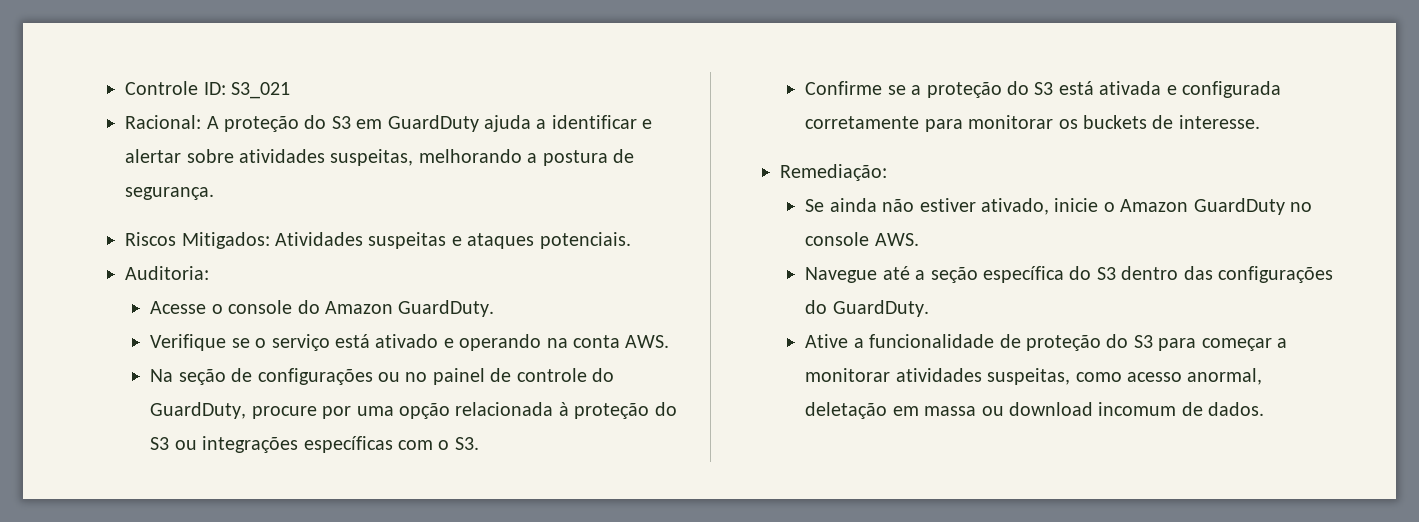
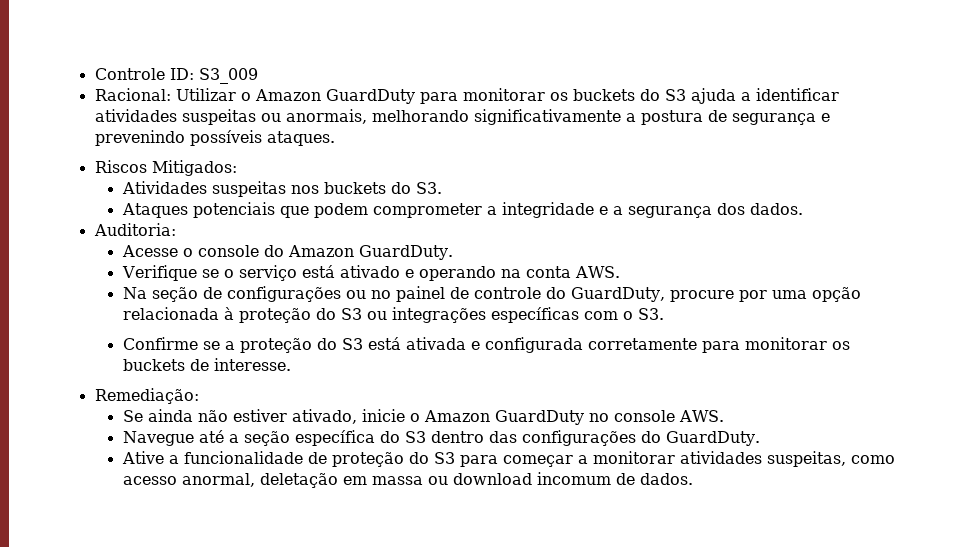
- Controle ID: S3_021
+ Controle ID: S3_009
- Racional: A proteção do S3 em GuardDuty ajuda a identificar e alertar sobre atividades suspeitas, melhorando a postura de segurança.
+ Racional: Utilizar o Amazon GuardDuty para monitorar os buckets do S3 ajuda a identificar atividades suspeitas ou anormais, melhorando significativamente a postura de segurança e prevenindo possíveis ataques.
- Riscos Mitigados: Atividades suspeitas e ataques potenciais.
+ Riscos Mitigados:
+ Atividades suspeitas nos buckets do S3.
+ Ataques potenciais que podem comprometer a integridade e a segurança dos dados.

